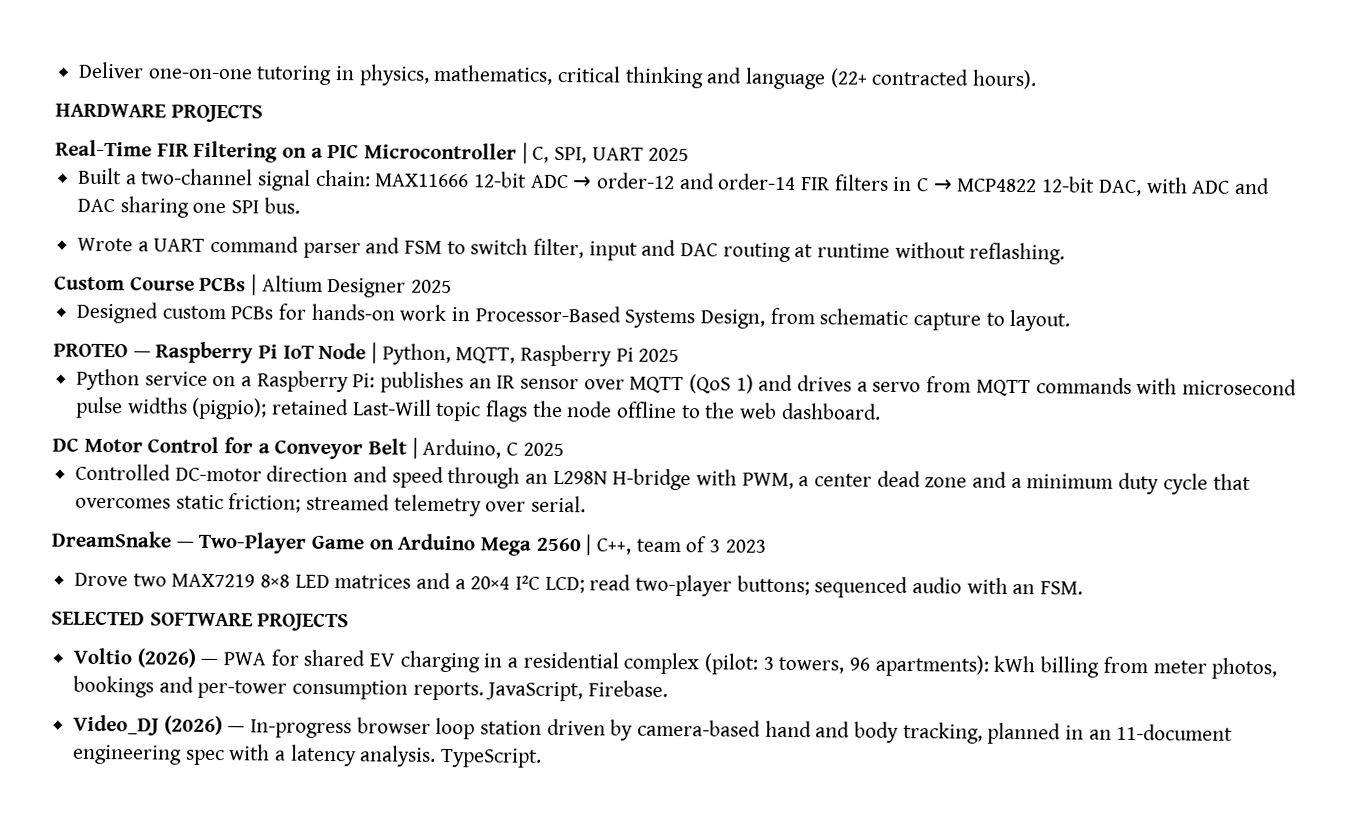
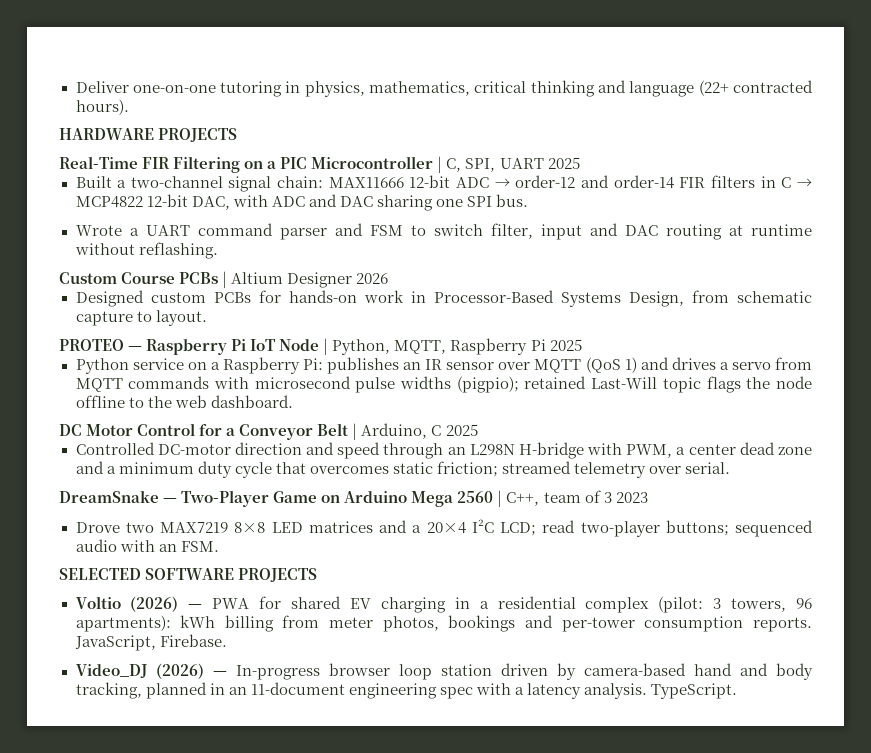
- Custom Course PCBs | Altium Designer 2025
+ Custom Course PCBs | Altium Designer 2026

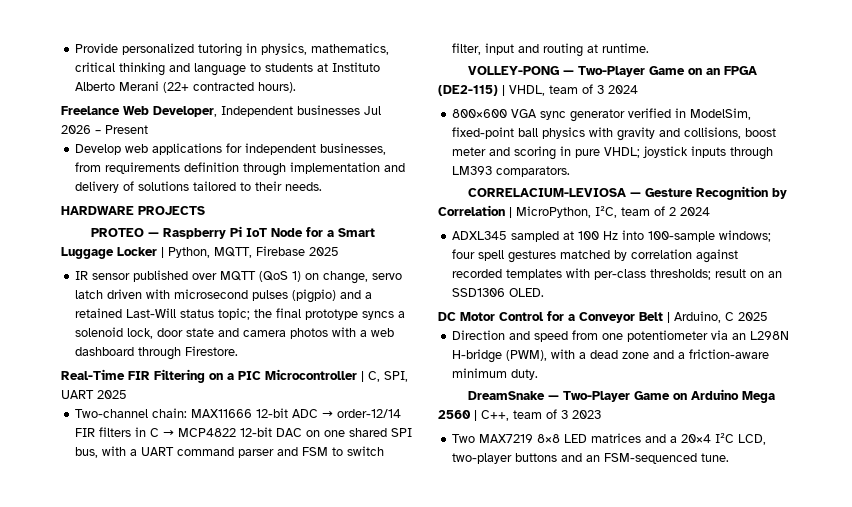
- Deliver one-on-one tutoring in physics, mathematics, critical thinking and language (22+ contracted hours).
+ Provide personalized tutoring in physics, mathematics, critical thinking and language to students at Instituto Alberto Merani (22+ contracted hours).
+ Freelance Web Developer, Independent businesses Jul 2026 – Present
+ Develop web applications for independent businesses, from requirements definition through implementation and delivery of solutions tailored to their needs.
  HARDWARE PROJECTS
+ PROTEO — Raspberry Pi IoT Node for a Smart Luggage Locker | Python, MQTT, Firebase 2025
+ IR sensor published over MQTT (QoS 1) on change, servo latch driven with microsecond pulses (pigpio) and a retained Last-Will status topic; the final prototype syncs a solenoid lock, door state and camera photos with a web dashboard through Firestore.
- Built a two-channel signal chain: MAX11666 12-bit ADC → order-12 and order-14 FIR filters in C → MCP4822 12-bit DAC, with ADC and DAC sharing one SPI bus.
- Wrote a UART command parser and FSM to switch filter, input and DAC routing at runtime without reflashing.
- Custom Course PCBs | Altium Designer 2026
- Designed custom PCBs for hands-on work in Processor-Based Systems Design, from schematic capture to layout.
- PROTEO — Raspberry Pi IoT Node | Python, MQTT, Raspberry Pi 2025
- Python service on a Raspberry Pi: publishes an IR sensor over MQTT (QoS 1) and drives a servo from MQTT commands with microsecond pulse widths (pigpio); retained Last-Will topic flags the node offline to the web dashboard.
+ Two-channel chain: MAX11666 12-bit ADC → order-12/14 FIR filters in C → MCP4822 12-bit DAC on one shared SPI bus, with a UART command parser and FSM to switch filter, input and routing at runtime.
+ VOLLEY-PONG — Two-Player Game on an FPGA (DE2-115) | VHDL, team of 3 2024
+ 800×600 VGA sync generator verified in ModelSim, fixed-point ball physics with gravity and collisions, boost meter and scoring in pure VHDL; joystick inputs through LM393 comparators.
+ CORRELACIUM-LEVIOSA — Gesture Recognition by Correlation | MicroPython, I²C, team of 2 2024
+ ADXL345 sampled at 100 Hz into 100-sample windows; four spell gestures matched by correlation against recorded templates with per-class thresholds; result on an SSD1306 OLED.
- Controlled DC-motor direction and speed through an L298N H-bridge with PWM, a center dead zone and a minimum duty cycle that overcomes static friction; streamed telemetry over serial.
+ Direction and speed from one potentiometer via an L298N H-bridge (PWM), with a dead zone and a friction-aware minimum duty.
- Drove two MAX7219 8×8 LED matrices and a 20×4 I²C LCD; read two-player buttons; sequenced audio with an FSM.
- SELECTED SOFTWARE PROJECTS
- Voltio (2026) — PWA for shared EV charging in a residential complex (pilot: 3 towers, 96 apartments): kWh billing from meter photos, bookings and per-tower consumption reports. JavaScript, Firebase.
- Video_DJ (2026) — In-progress browser loop station driven by camera-based hand and body tracking, planned in an 11-document engineering spec with a latency analysis. TypeScript.
+ Two MAX7219 8×8 LED matrices and a 20×4 I²C LCD, two-player buttons and an FSM-sequenced tune.

